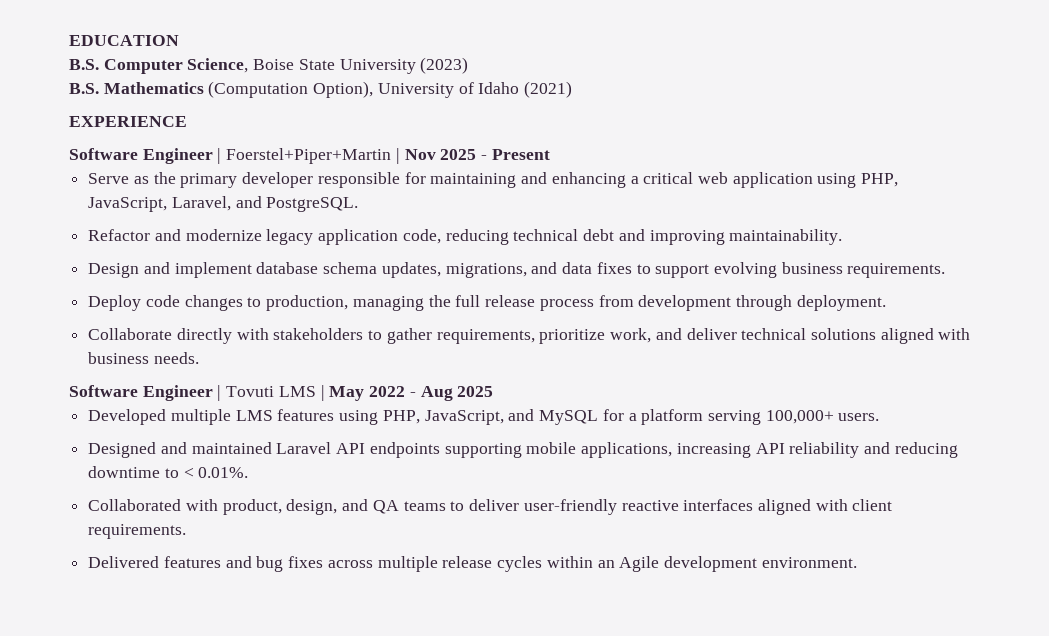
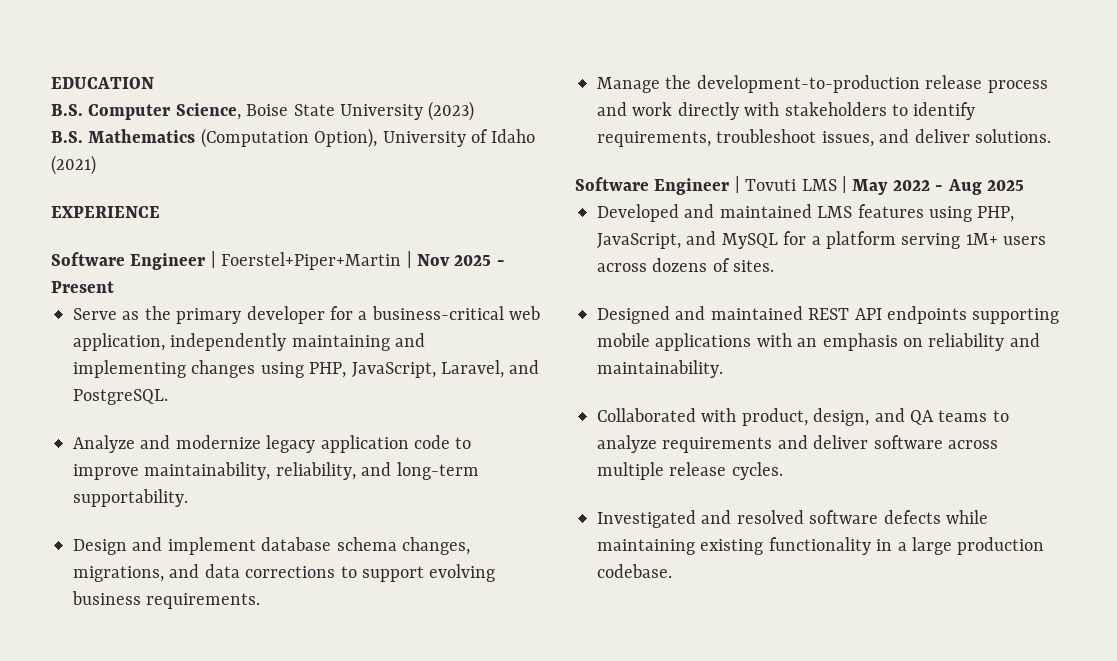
- Serve as the primary developer responsible for maintaining and enhancing a critical web application using PHP, JavaScript, Laravel, and PostgreSQL.
+ Serve as the primary developer for a business-critical web application, independently maintaining and implementing changes using PHP, JavaScript, Laravel, and PostgreSQL.
- Refactor and modernize legacy application code, reducing technical debt and improving maintainability.
+ Analyze and modernize legacy application code to improve maintainability, reliability, and long-term supportability.
- Design and implement database schema updates, migrations, and data fixes to support evolving business requirements.
+ Design and implement database schema changes, migrations, and data corrections to support evolving business requirements.
- Deploy code changes to production, managing the full release process from development through deployment.
- Collaborate directly with stakeholders to gather requirements, prioritize work, and deliver technical solutions aligned with business needs.
+ Manage the development-to-production release process and work directly with stakeholders to identify requirements, troubleshoot issues, and deliver solutions.
- Developed multiple LMS features using PHP, JavaScript, and MySQL for a platform serving 100,000+ users.
+ Developed and maintained LMS features using PHP, JavaScript, and MySQL for a platform serving 1M+ users across dozens of sites.
- Designed and maintained Laravel API endpoints supporting mobile applications, increasing API reliability and reducing downtime to < 0.01%.
+ Designed and maintained REST API endpoints supporting mobile applications with an emphasis on reliability and maintainability.
- Collaborated with product, design, and QA teams to deliver user-friendly reactive interfaces aligned with client requirements.
- Delivered features and bug fixes across multiple release cycles within an Agile development environment.
+ Collaborated with product, design, and QA teams to analyze requirements and deliver software across multiple release cycles.
+ Investigated and resolved software defects while maintaining existing functionality in a large production codebase.

